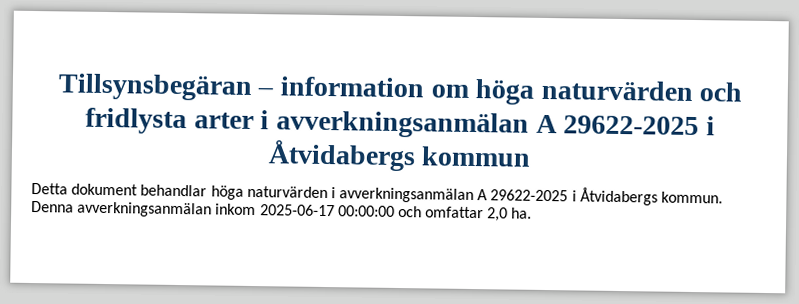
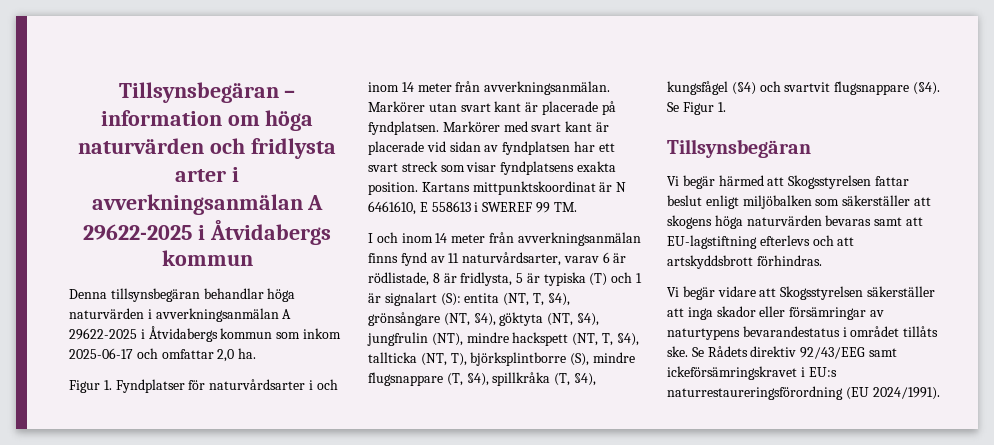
- Detta dokument behandlar höga naturvärden i avverkningsanmälan A 29622-2025 i Åtvidabergs kommun. Denna avverkningsanmälan inkom 2025-06-17 00:00:00 och omfattar 2,0 ha.
+ Denna tillsynsbegäran behandlar höga naturvärden i avverkningsanmälan A 29622-2025 i Åtvidabergs kommun som inkom 2025-06-17 och omfattar 2,0 ha.
+ Figur 1. Fyndplatser för naturvårdsarter i och inom 14 meter från avverkningsanmälan. Markörer utan svart kant är placerade på fyndplatsen. Markörer med svart kant är placerade vid sidan av fyndplatsen har ett svart streck som visar fyndplatsens exakta position. Kartans mittpunktskoordinat är N 6461610, E 558613 i SWEREF 99 TM.
+ I och inom 14 meter från avverkningsanmälan finns fynd av 11 naturvårdsarter, varav 6 är rödlistade, 8 är fridlysta, 5 är typiska (T) och 1 är signalart (S): entita (NT, T, §4), grönsångare (NT, §4), göktyta (NT, §4), jungfrulin (NT), mindre hackspett (NT, T, §4), tallticka (NT, T), björksplintborre (S), mindre flugsnappare (T, §4), spillkråka (T, §4), kungsfågel (§4) och svartvit flugsnappare (§4). Se Figur 1.
+ Tillsynsbegäran
+ Vi begär härmed att Skogsstyrelsen fattar beslut enligt miljöbalken som säkerställer att skogens höga naturvärden bevaras samt att EU-lagstiftning efterlevs och att artskyddsbrott förhindras.
+ Vi begär vidare att Skogsstyrelsen säkerställer att inga skador eller försämringar av naturtypens bevarandestatus i området tillåts ske. Se Rådets direktiv 92/43/EEG samt ickeförsämringskravet i EU:s naturrestaureringsförordning (EU 2024/1991).

